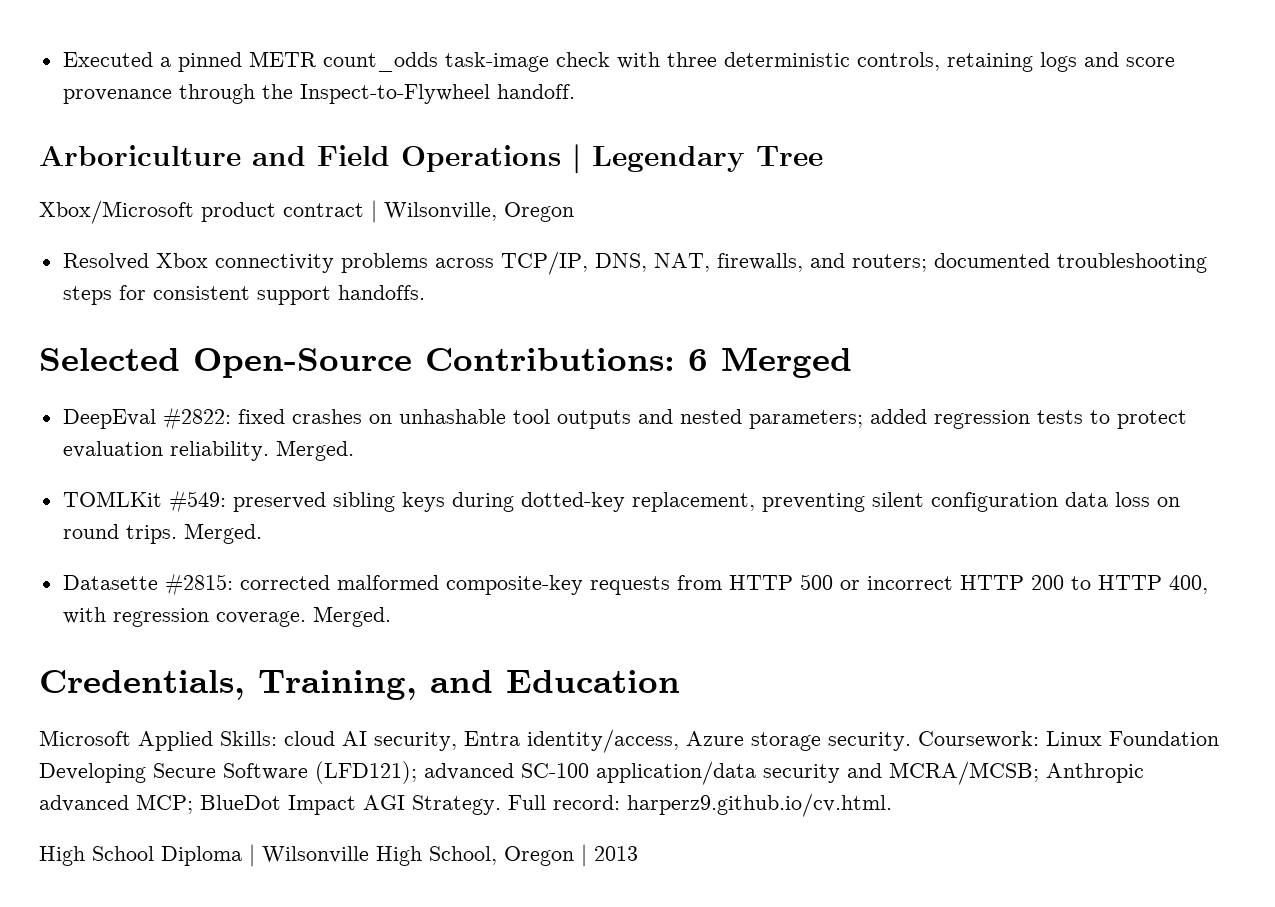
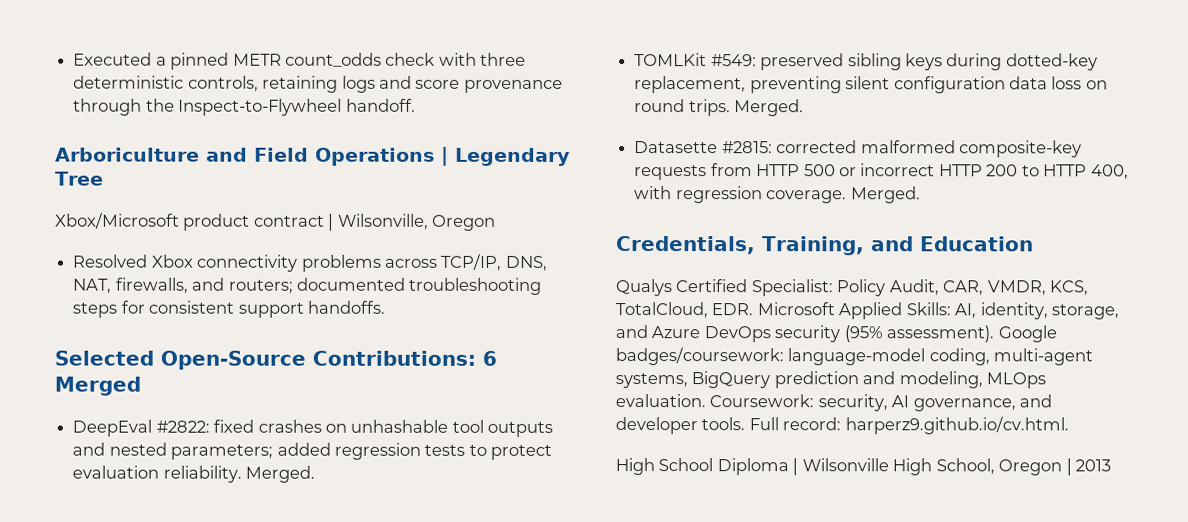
- Executed a pinned METR count_odds task-image check with three deterministic controls, retaining logs and score provenance through the Inspect-to-Flywheel handoff.
+ Executed a pinned METR count_odds check with three deterministic controls, retaining logs and score provenance through the Inspect-to-Flywheel handoff.
- Microsoft Applied Skills: cloud AI security, Entra identity/access, Azure storage security. Coursework: Linux Foundation Developing Secure Software (LFD121); advanced SC-100 application/data security and MCRA/MCSB; Anthropic advanced MCP; BlueDot Impact AGI Strategy.
+ Qualys Certified Specialist: Policy Audit, CAR, VMDR, KCS, TotalCloud, EDR. Microsoft Applied Skills: AI, identity, storage, and Azure DevOps security (95% assessment). Google badges/coursework: language-model coding, multi-agent systems, BigQuery prediction and modeling, MLOps evaluation. Coursework: security, AI governance, and developer tools.

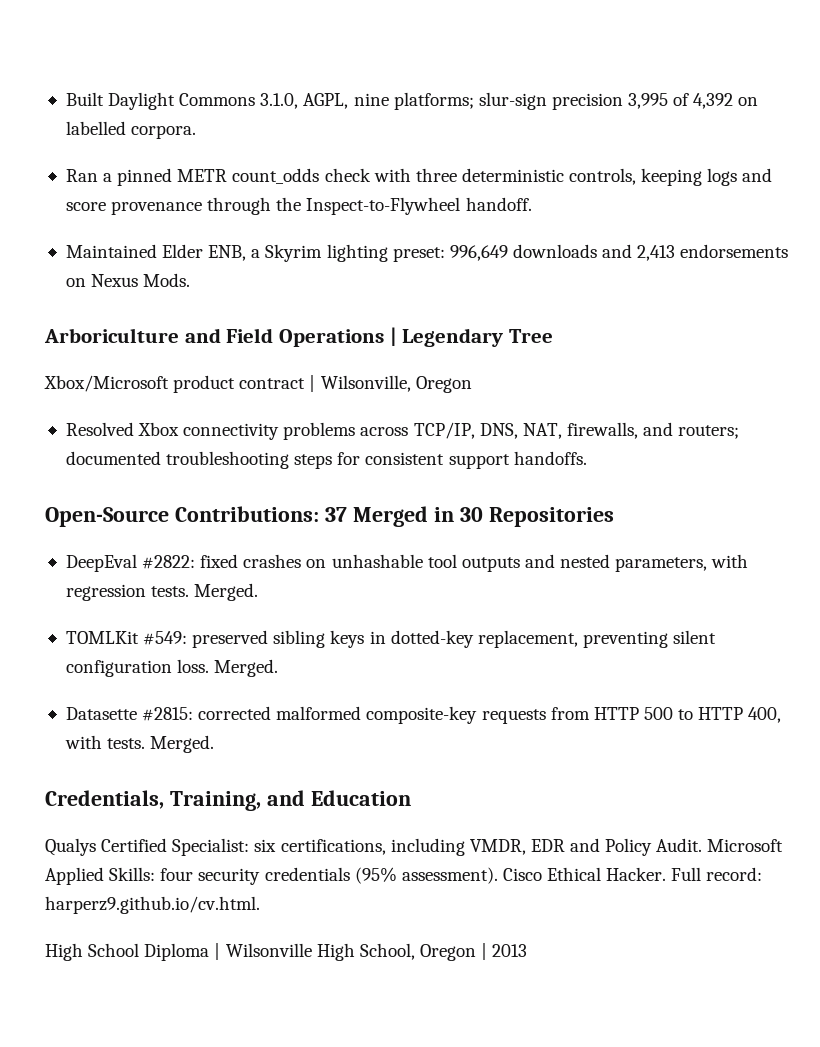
- Executed a pinned METR count_odds check with three deterministic controls, retaining logs and score provenance through the Inspect-to-Flywheel handoff.
+ Built Daylight Commons 3.1.0, AGPL, nine platforms; slur-sign precision 3,995 of 4,392 on labelled corpora.
+ Ran a pinned METR count_odds check with three deterministic controls, keeping logs and score provenance through the Inspect-to-Flywheel handoff.
+ Maintained Elder ENB, a Skyrim lighting preset: 996,649 downloads and 2,413 endorsements on Nexus Mods.
- Selected Open-Source Contributions: 6 Merged
+ Open-Source Contributions: 37 Merged in 30 Repositories
- DeepEval #2822: fixed crashes on unhashable tool outputs and nested parameters; added regression tests to protect evaluation reliability.
+ DeepEval #2822: fixed crashes on unhashable tool outputs and nested parameters, with regression tests.
- TOMLKit #549: preserved sibling keys during dotted-key replacement, preventing silent configuration data loss on round trips.
+ TOMLKit #549: preserved sibling keys in dotted-key replacement, preventing silent configuration loss.
- Datasette #2815: corrected malformed composite-key requests from HTTP 500 or incorrect HTTP 200 to HTTP 400, with regression coverage.
+ Datasette #2815: corrected malformed composite-key requests from HTTP 500 to HTTP 400, with tests.
- Qualys Certified Specialist: Policy Audit, CAR, VMDR, KCS, TotalCloud, EDR. Microsoft Applied Skills: AI, identity, storage, and Azure DevOps security (95% assessment). Google badges/coursework: language-model coding, multi-agent systems, BigQuery prediction and modeling, MLOps evaluation. Coursework: security, AI governance, and developer tools.
+ Qualys Certified Specialist: six certifications, including VMDR, EDR and Policy Audit. Microsoft Applied Skills: four security credentials (95% assessment). Cisco Ethical Hacker.

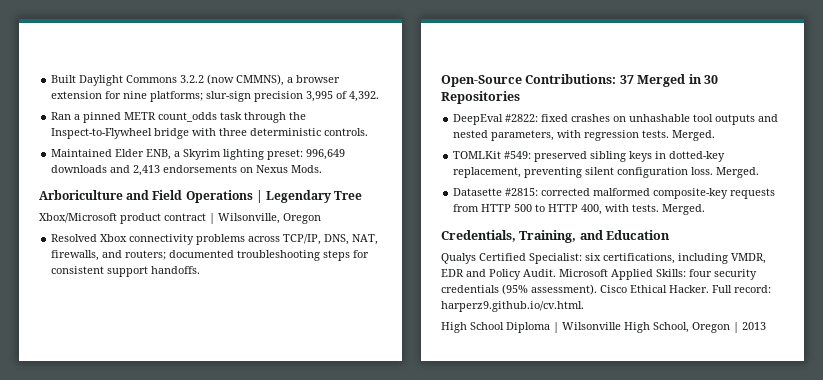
- Built Daylight Commons 3.1.0, AGPL, nine platforms; slur-sign precision 3,995 of 4,392 on labelled corpora.
+ Built Daylight Commons 3.2.2 (now CMMNS), a browser extension for nine platforms; slur-sign precision 3,995 of 4,392.
- Ran a pinned METR count_odds check with three deterministic controls, keeping logs and score provenance through the Inspect-to-Flywheel handoff.
+ Ran a pinned METR count_odds task through the Inspect-to-Flywheel bridge with three deterministic controls.

